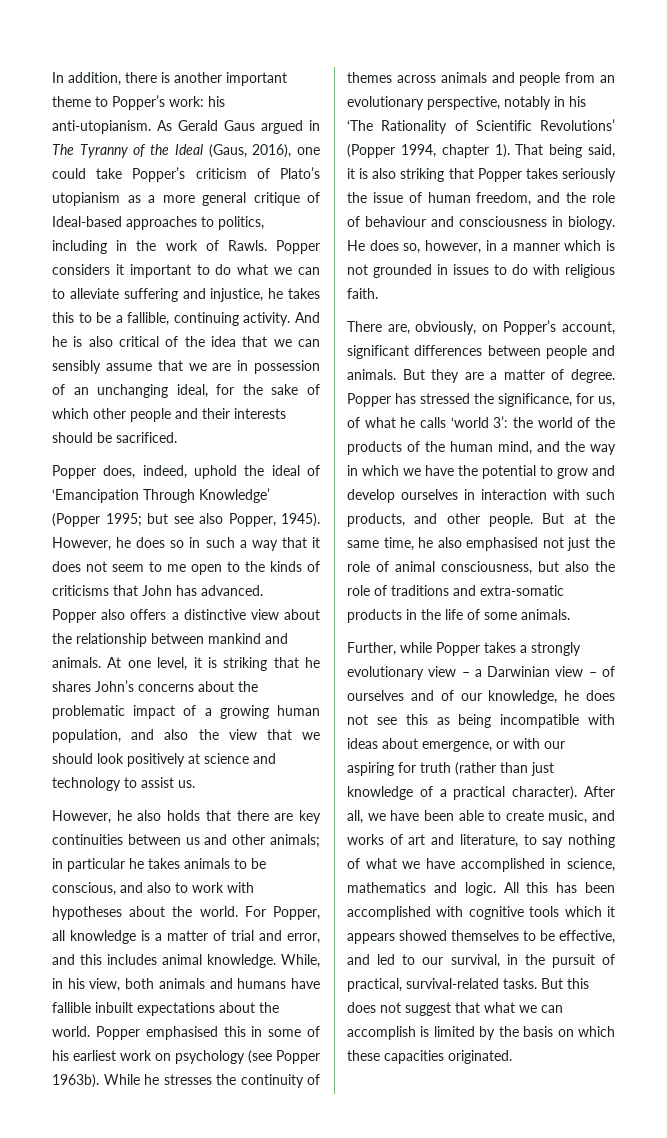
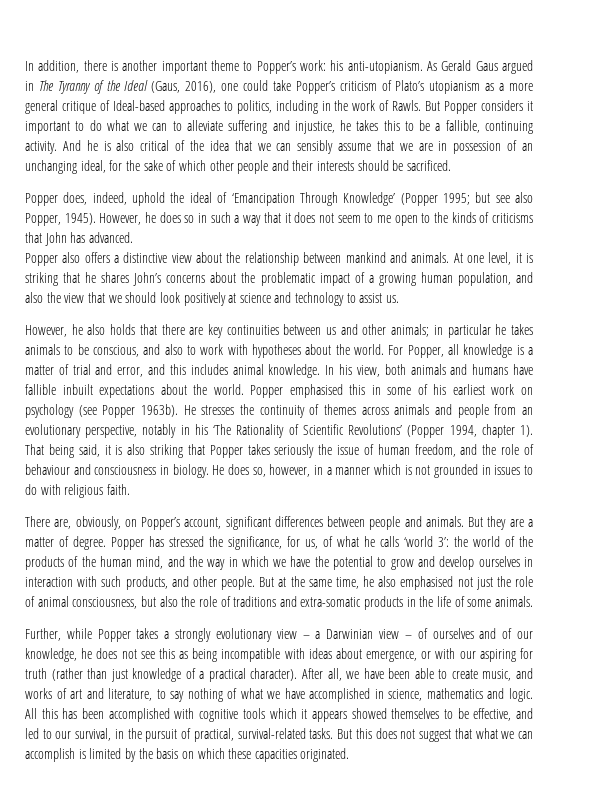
- Popper considers it important to do what we can to alleviate suffering and injustice, he takes this to be a fallible, continuing activity.
+ But Popper considers it important to do what we can to alleviate suffering and injustice, he takes this to be a fallible, continuing activity.
- While, in his view, both animals and humans have fallible inbuilt expectations about the world.
+ In his view, both animals and humans have fallible inbuilt expectations about the world.
- While he stresses the continuity of themes across animals and people from an evolutionary perspective, notably in his ‘The Rationality of Scientific Revolutions’ (Popper 1994, chapter 1).
+ He stresses the continuity of themes across animals and people from an evolutionary perspective, notably in his ‘The Rationality of Scientific Revolutions’ (Popper 1994, chapter 1).

